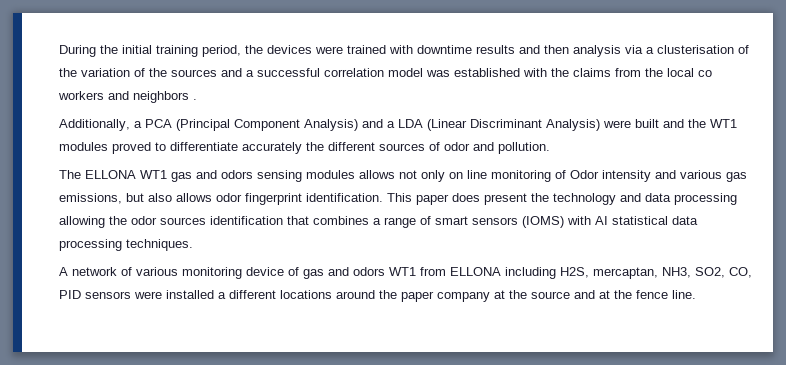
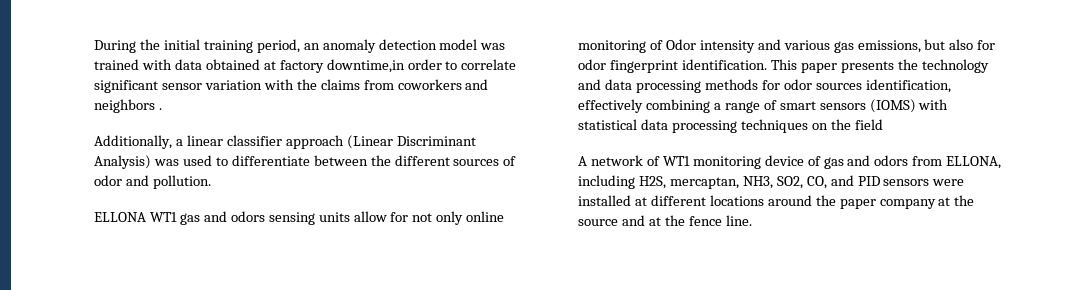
- During the initial training period, the devices were trained with downtime results and then analysis via a clusterisation of the variation of the sources and a successful correlation model was established with the claims from the local co workers and neighbors .
+ During the initial training period, an anomaly detection model was trained with data obtained at factory downtime,in order to correlate significant sensor variation with the claims from coworkers and neighbors .
- Additionally, a PCA (Principal Component Analysis) and a LDA (Linear Discriminant Analysis) were built and the WT1 modules proved to differentiate accurately the different sources of odor and pollution.
+ Additionally, a linear classifier approach (Linear Discriminant Analysis) was used to differentiate between the different sources of odor and pollution.
- The ELLONA WT1 gas and odors sensing modules allows not only on line monitoring of Odor intensity and various gas emissions, but also allows odor fingerprint identification.
+ ELLONA WT1 gas and odors sensing units allow for not only online monitoring of Odor intensity and various gas emissions, but also for odor fingerprint identification.
- This paper does present the technology and data processing allowing the odor sources identification that combines a range of smart sensors (IOMS) with AI statistical data processing techniques.
+ This paper presents the technology and data processing methods for odor sources identification, effectively combining a range of smart sensors (IOMS) with statistical data processing techniques on the field
- A network of various monitoring device of gas and odors WT1 from ELLONA including H2S, mercaptan, NH3, SO2, CO, PID sensors were installed a different locations around the paper company at the source and at the fence line.
+ A network of WT1 monitoring device of gas and odors from ELLONA, including H2S, mercaptan, NH3, SO2, CO, and PID sensors were installed at different locations around the paper company at the source and at the fence line.

